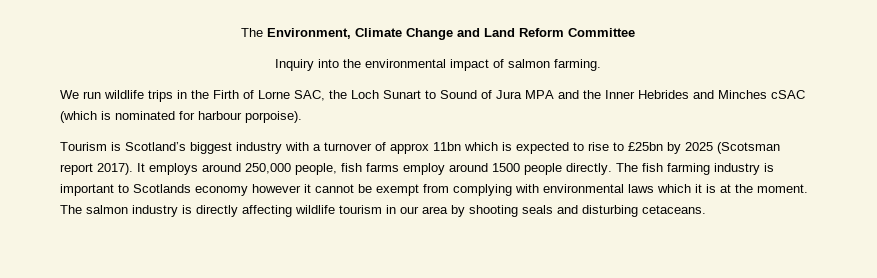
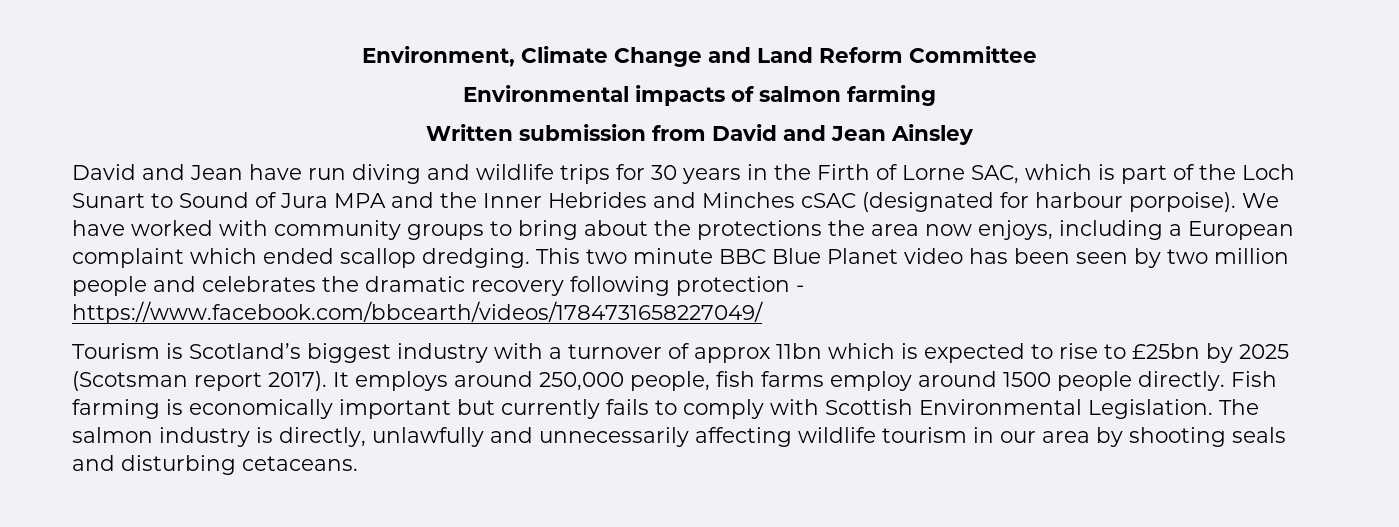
- The Environment, Climate Change and Land Reform Committee
+ Environment, Climate Change and Land Reform Committee
- Inquiry into the environmental impact of salmon farming.
- We run wildlife trips in the Firth of Lorne SAC, the Loch Sunart to Sound of Jura MPA and the Inner Hebrides and Minches cSAC (which is nominated for harbour porpoise).
+ Environmental impacts of salmon farming
+ Written submission from David and Jean Ainsley
+ David and Jean have run diving and wildlife trips for 30 years in the Firth of Lorne SAC, which is part of the Loch Sunart to Sound of Jura MPA and the Inner Hebrides and Minches cSAC (designated for harbour porpoise). We have worked with community groups to bring about the protections the area now enjoys, including a European complaint which ended scallop dredging. This two minute BBC Blue Planet video has been seen by two million people and celebrates the dramatic recovery following protection - https://www.facebook.com/bbcearth/videos/1784731658227049/
- The fish farming industry is important to Scotlands economy however it cannot be exempt from complying with environmental laws which it is at the moment. The salmon industry is directly affecting wildlife tourism in our area by shooting seals and disturbing cetaceans.
+ Fish farming is economically important but currently fails to comply with Scottish Environmental Legislation. The salmon industry is directly, unlawfully and unnecessarily affecting wildlife tourism in our area by shooting seals and disturbing cetaceans.

